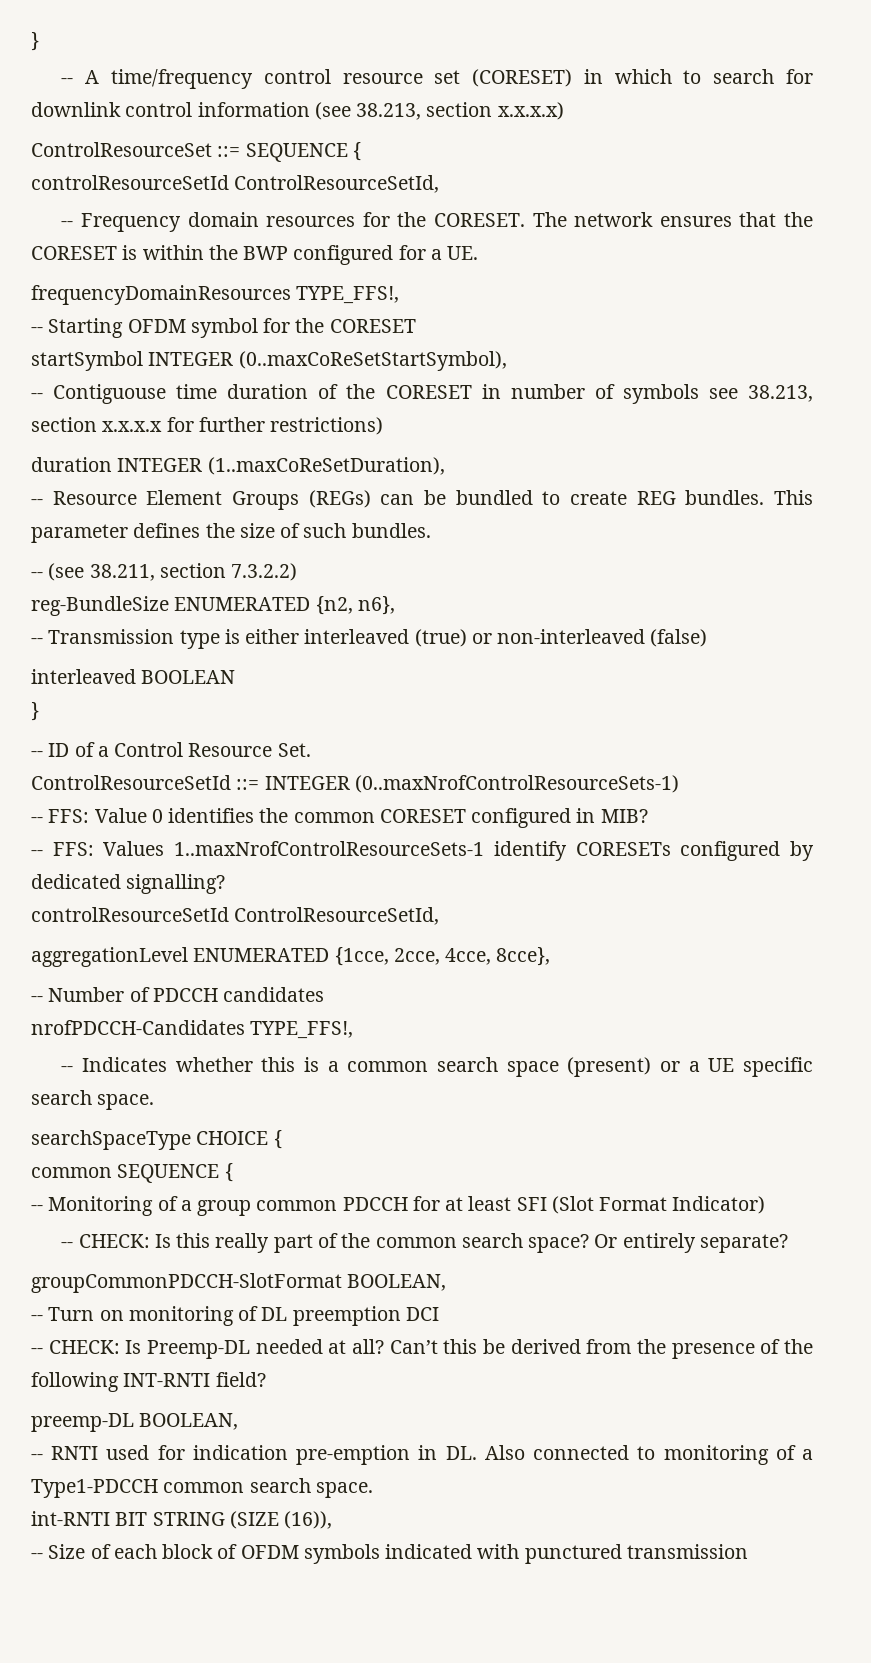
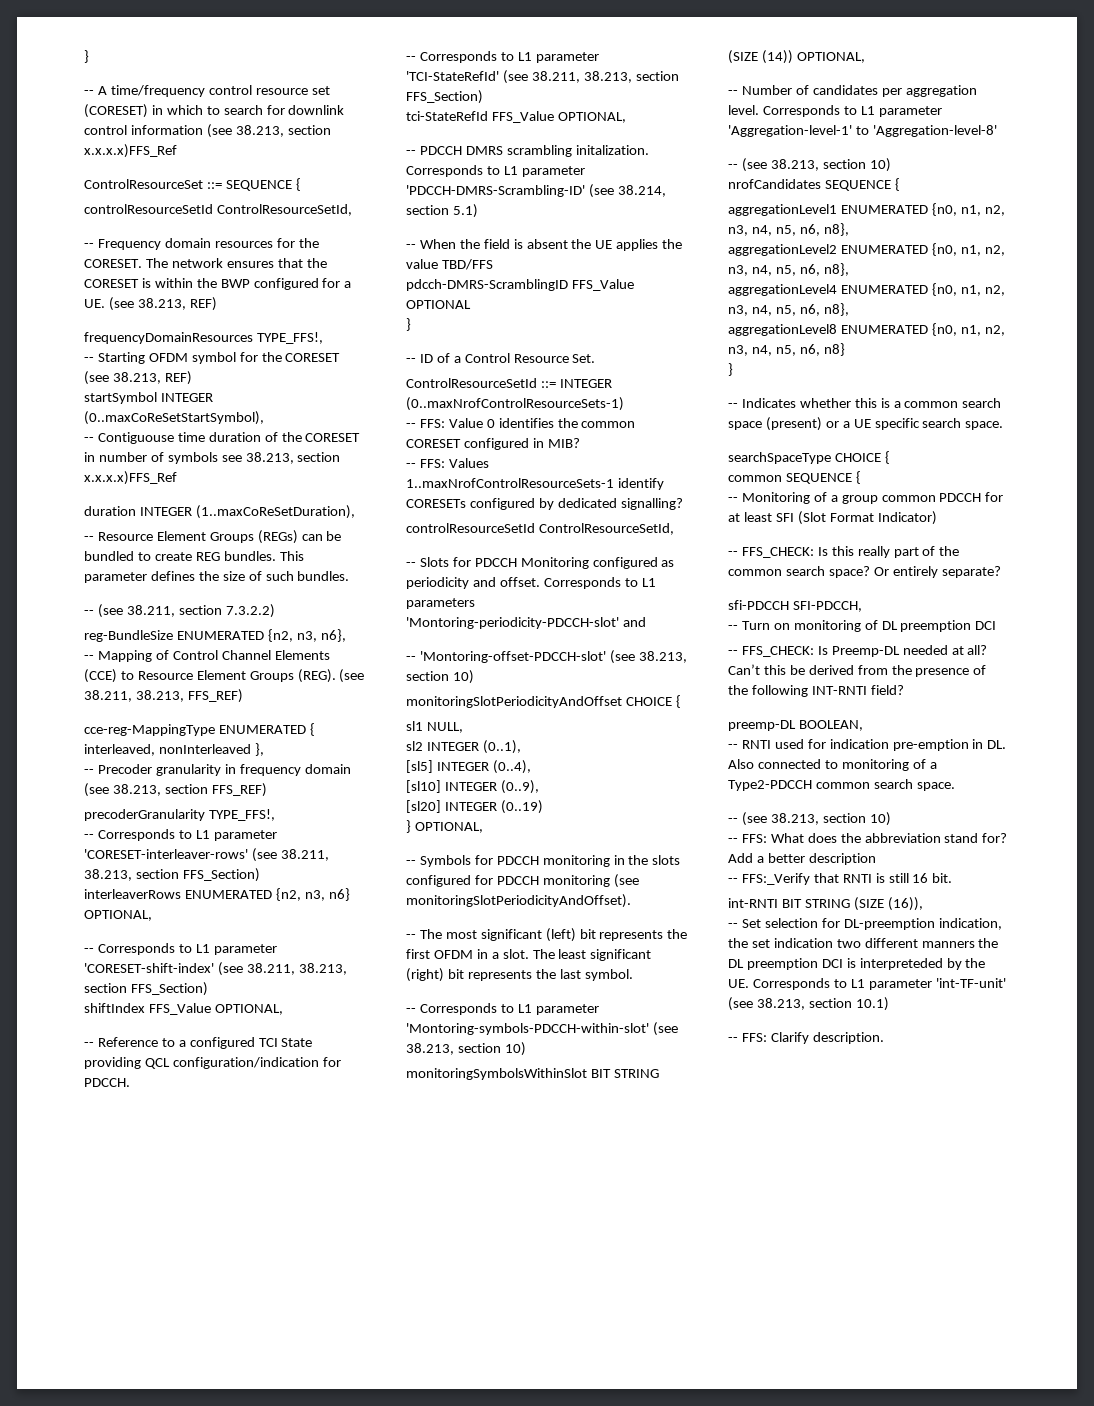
- -- A time/frequency control resource set (CORESET) in which to search for downlink control information (see 38.213, section x.x.x.x)
+ -- A time/frequency control resource set (CORESET) in which to search for downlink control information (see 38.213, section x.x.x.x)FFS_Ref
- The network ensures that the CORESET is within the BWP configured for a UE.
+ The network ensures that the CORESET is within the BWP configured for a UE. (see 38.213, REF)
- -- Starting OFDM symbol for the CORESET
+ -- Starting OFDM symbol for the CORESET (see 38.213, REF)
- -- Contiguouse time duration of the CORESET in number of symbols see 38.213, section x.x.x.x for further restrictions)
+ -- Contiguouse time duration of the CORESET in number of symbols see 38.213, section x.x.x.x)FFS_Ref
- reg-BundleSize ENUMERATED {n2, n6},
+ reg-BundleSize ENUMERATED {n2, n3, n6},
- -- Transmission type is either interleaved (true) or non-interleaved (false)
- interleaved BOOLEAN
+ -- Mapping of Control Channel Elements (CCE) to Resource Element Groups (REG). (see 38.211, 38.213, FFS_REF)
+ cce-reg-MappingType ENUMERATED { interleaved, nonInterleaved },
+ -- Precoder granularity in frequency domain (see 38.213, section FFS_REF)
+ precoderGranularity TYPE_FFS!,
+ -- Corresponds to L1 parameter 'CORESET-interleaver-rows' (see 38.211, 38.213, section FFS_Section)
+ interleaverRows ENUMERATED {n2, n3, n6} OPTIONAL,
+ -- Corresponds to L1 parameter 'CORESET-shift-index' (see 38.211, 38.213, section FFS_Section)
+ shiftIndex FFS_Value OPTIONAL,
+ -- Reference to a configured TCI State providing QCL configuration/indication for PDCCH.
+ -- Corresponds to L1 parameter 'TCI-StateRefId' (see 38.211, 38.213, section FFS_Section)
+ tci-StateRefId FFS_Value OPTIONAL,
+ -- PDCCH DMRS scrambling initalization. Corresponds to L1 parameter 'PDCCH-DMRS-Scrambling-ID' (see 38.214, section 5.1)
+ -- When the field is absent the UE applies the value TBD/FFS
+ pdcch-DMRS-ScramblingID FFS_Value OPTIONAL
- aggregationLevel ENUMERATED {1cce, 2cce, 4cce, 8cce},
+ -- Slots for PDCCH Monitoring configured as periodicity and offset. Corresponds to L1 parameters 'Montoring-periodicity-PDCCH-slot' and
+ -- 'Montoring-offset-PDCCH-slot' (see 38.213, section 10)
+ monitoringSlotPeriodicityAndOffset CHOICE {
+ sl1 NULL,
+ sl2 INTEGER (0..1),
+ [sl5] INTEGER (0..4),
+ [sl10] INTEGER (0..9),
+ [sl20] INTEGER (0..19)
+ } OPTIONAL,
+ -- Symbols for PDCCH monitoring in the slots configured for PDCCH monitoring (see monitoringSlotPeriodicityAndOffset).
+ -- The most significant (left) bit represents the first OFDM in a slot. The least significant (right) bit represents the last symbol.
+ -- Corresponds to L1 parameter 'Montoring-symbols-PDCCH-within-slot' (see 38.213, section 10)
+ monitoringSymbolsWithinSlot BIT STRING (SIZE (14)) OPTIONAL,
- -- Number of PDCCH candidates
- nrofPDCCH-Candidates TYPE_FFS!,
+ -- Number of candidates per aggregation level. Corresponds to L1 parameter 'Aggregation-level-1' to 'Aggregation-level-8'
+ -- (see 38.213, section 10)
+ nrofCandidates SEQUENCE {
+ aggregationLevel1 ENUMERATED {n0, n1, n2, n3, n4, n5, n6, n8},
+ aggregationLevel2 ENUMERATED {n0, n1, n2, n3, n4, n5, n6, n8},
+ aggregationLevel4 ENUMERATED {n0, n1, n2, n3, n4, n5, n6, n8},
+ aggregationLevel8 ENUMERATED {n0, n1, n2, n3, n4, n5, n6, n8}
+ }
- -- CHECK: Is this really part of the common search space?
+ -- FFS_CHECK: Is this really part of the common search space?
- groupCommonPDCCH-SlotFormat BOOLEAN,
+ sfi-PDCCH SFI-PDCCH,
- -- CHECK: Is Preemp-DL needed at all?
+ -- FFS_CHECK: Is Preemp-DL needed at all?
- -- RNTI used for indication pre-emption in DL. Also connected to monitoring of a Type1-PDCCH common search space.
+ -- RNTI used for indication pre-emption in DL. Also connected to monitoring of a Type2-PDCCH common search space.
+ -- (see 38.213, section 10)
+ -- FFS: What does the abbreviation stand for? Add a better description
+ -- FFS:_Verify that RNTI is still 16 bit.
- -- Size of each block of OFDM symbols indicated with punctured transmission
+ -- Set selection for DL-preemption indication, the set indication two different manners the DL preemption DCI is interpreteded by the UE. Corresponds to L1 parameter 'int-TF-unit' (see 38.213, section 10.1)
+ -- FFS: Clarify description.

